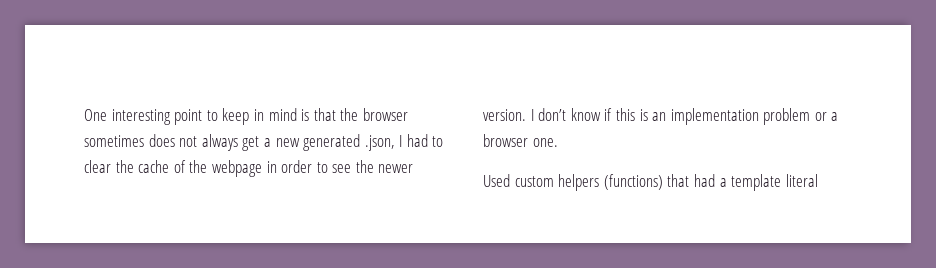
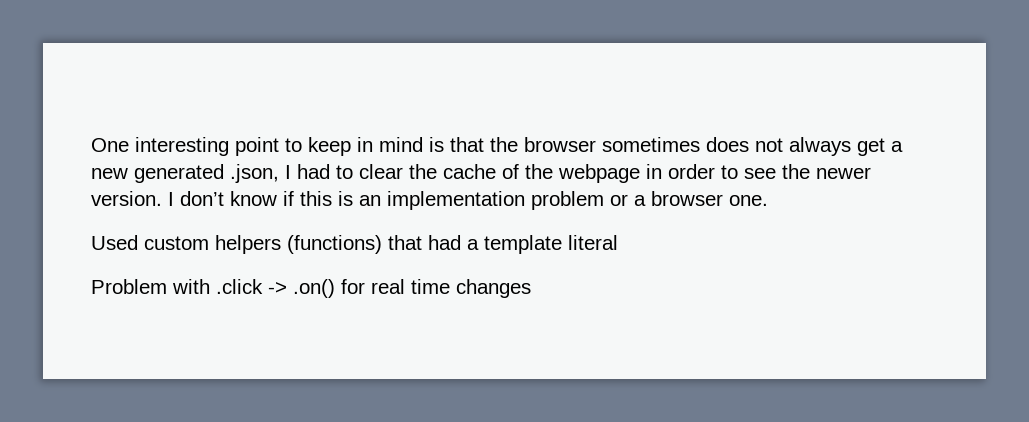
+ Problem with .click -> .on() for real time changes

